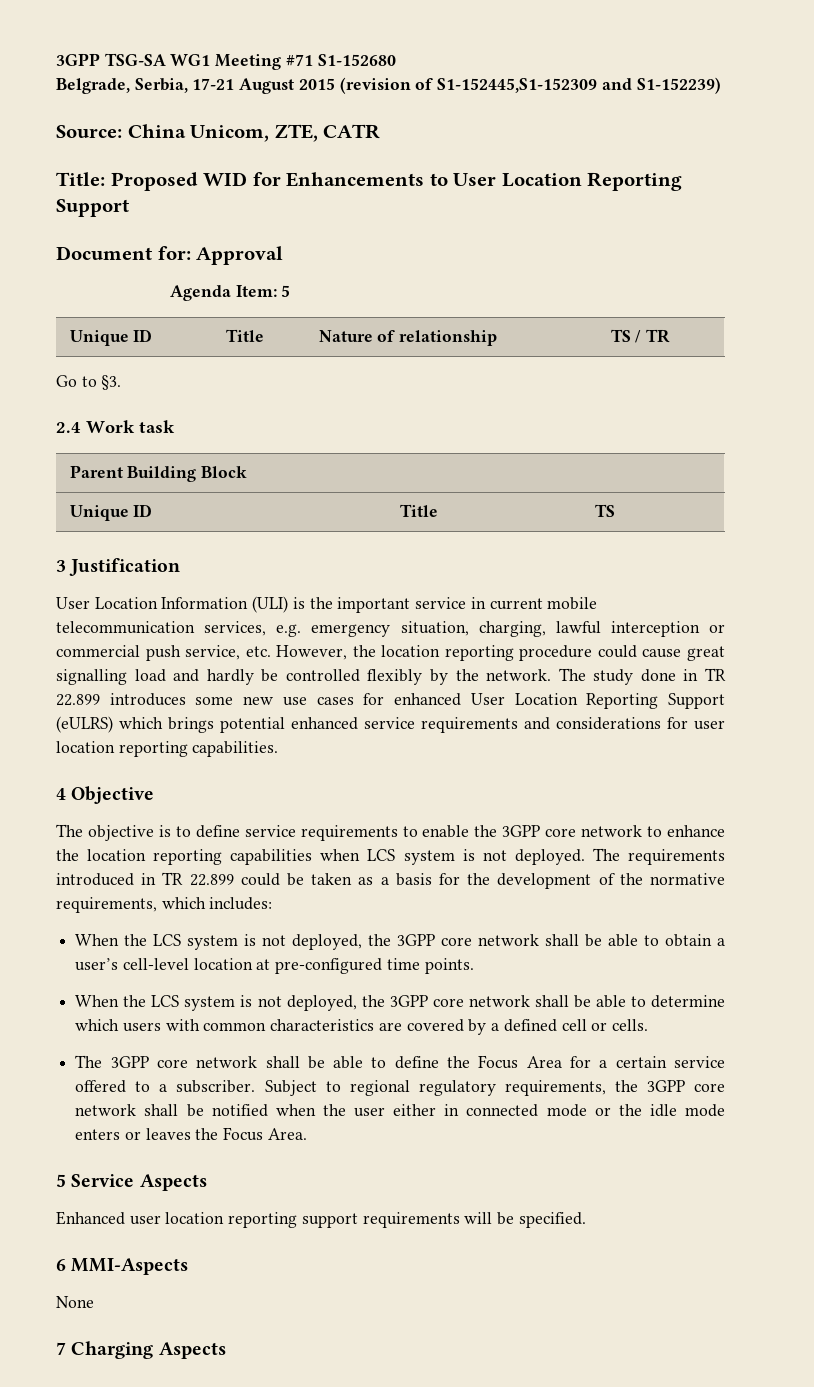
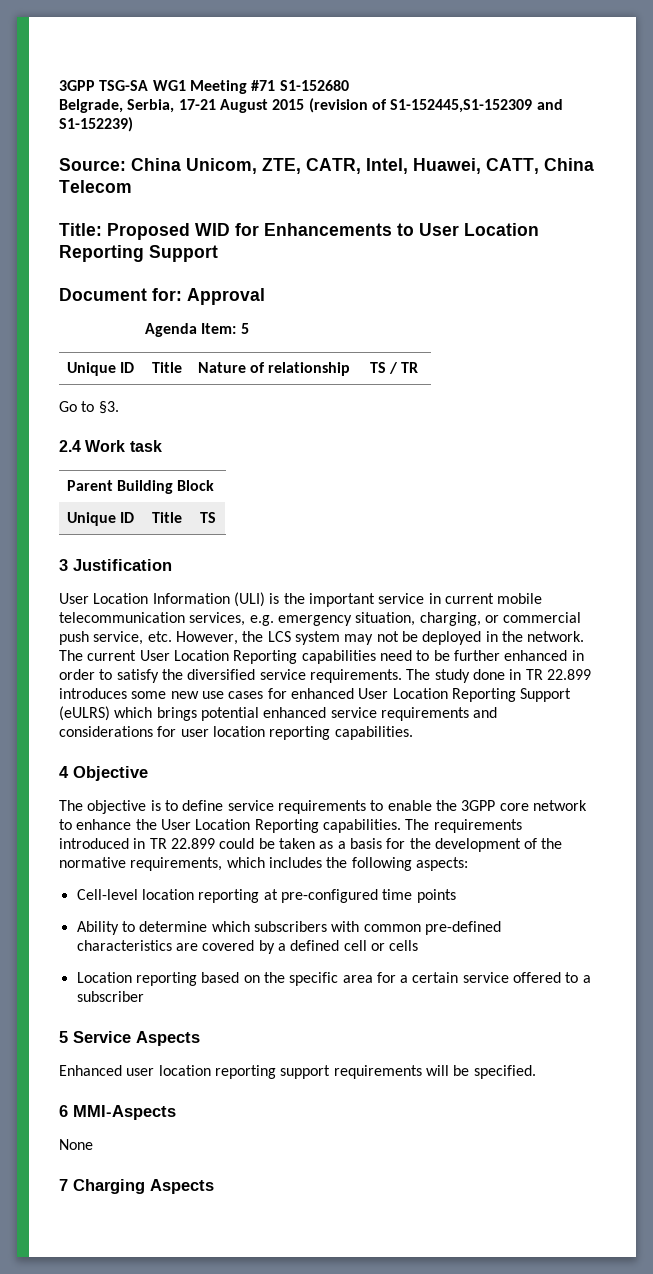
- Source: China Unicom, ZTE, CATR
+ Source: China Unicom, ZTE, CATR, Intel, Huawei, CATT, China Telecom
- User Location Information (ULI) is the important service in current mobile telecommunication services, e.g. emergency situation, charging, lawful interception or commercial push service, etc. However, the location reporting procedure could cause great signalling load and hardly be controlled flexibly by the network.
+ User Location Information (ULI) is the important service in current mobile telecommunication services, e.g. emergency situation, charging, or commercial push service, etc. However, the LCS system may not be deployed in the network. The current User Location Reporting capabilities need to be further enhanced in order to satisfy the diversified service requirements.
- The objective is to define service requirements to enable the 3GPP core network to enhance the location reporting capabilities when LCS system is not deployed.
+ The objective is to define service requirements to enable the 3GPP core network to enhance the User Location Reporting capabilities.
- The requirements introduced in TR 22.899 could be taken as a basis for the development of the normative requirements, which includes:
- When the LCS system is not deployed, the 3GPP core network shall be able to obtain a user’s cell-level location at pre-configured time points.
- When the LCS system is not deployed, the 3GPP core network shall be able to determine which users with common characteristics are covered by a defined cell or cells.
- The 3GPP core network shall be able to define the Focus Area for a certain service offered to a subscriber. Subject to regional regulatory requirements, the 3GPP core network shall be notified when the user either in connected mode or the idle mode enters or leaves the Focus Area.
+ The requirements introduced in TR 22.899 could be taken as a basis for the development of the normative requirements, which includes the following aspects:
+ Cell-level location reporting at pre-configured time points
+ Ability to determine which subscribers with common pre-defined characteristics are covered by a defined cell or cells
+ Location reporting based on the specific area for a certain service offered to a subscriber

